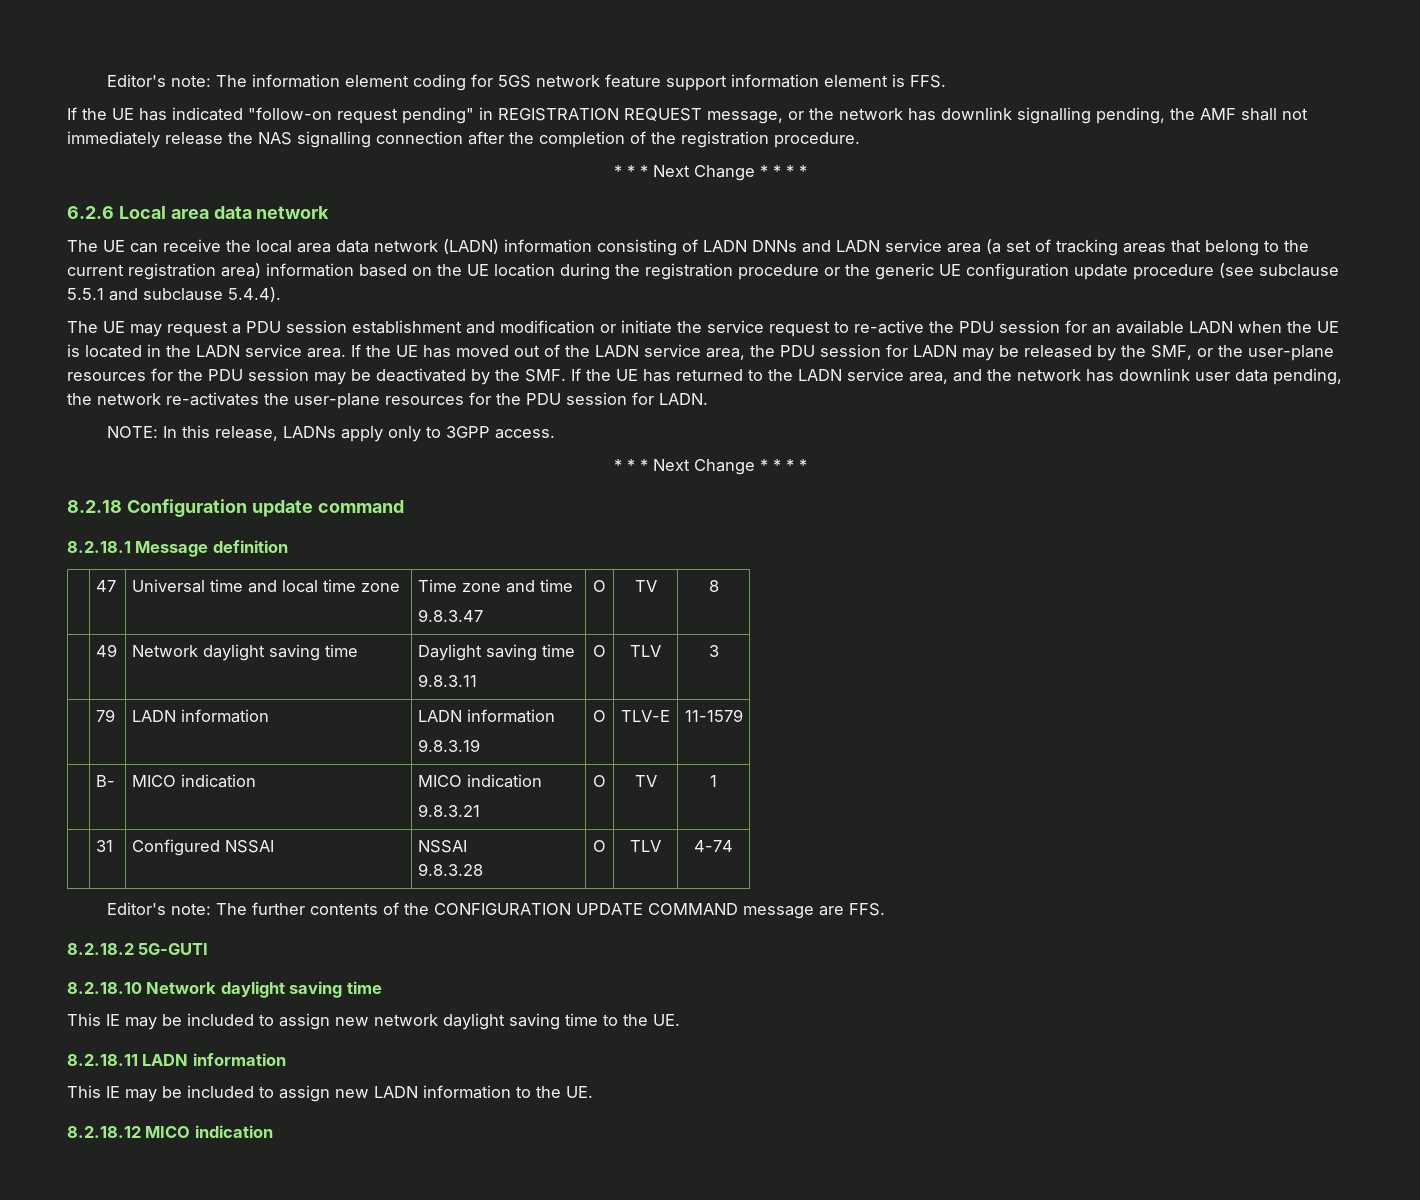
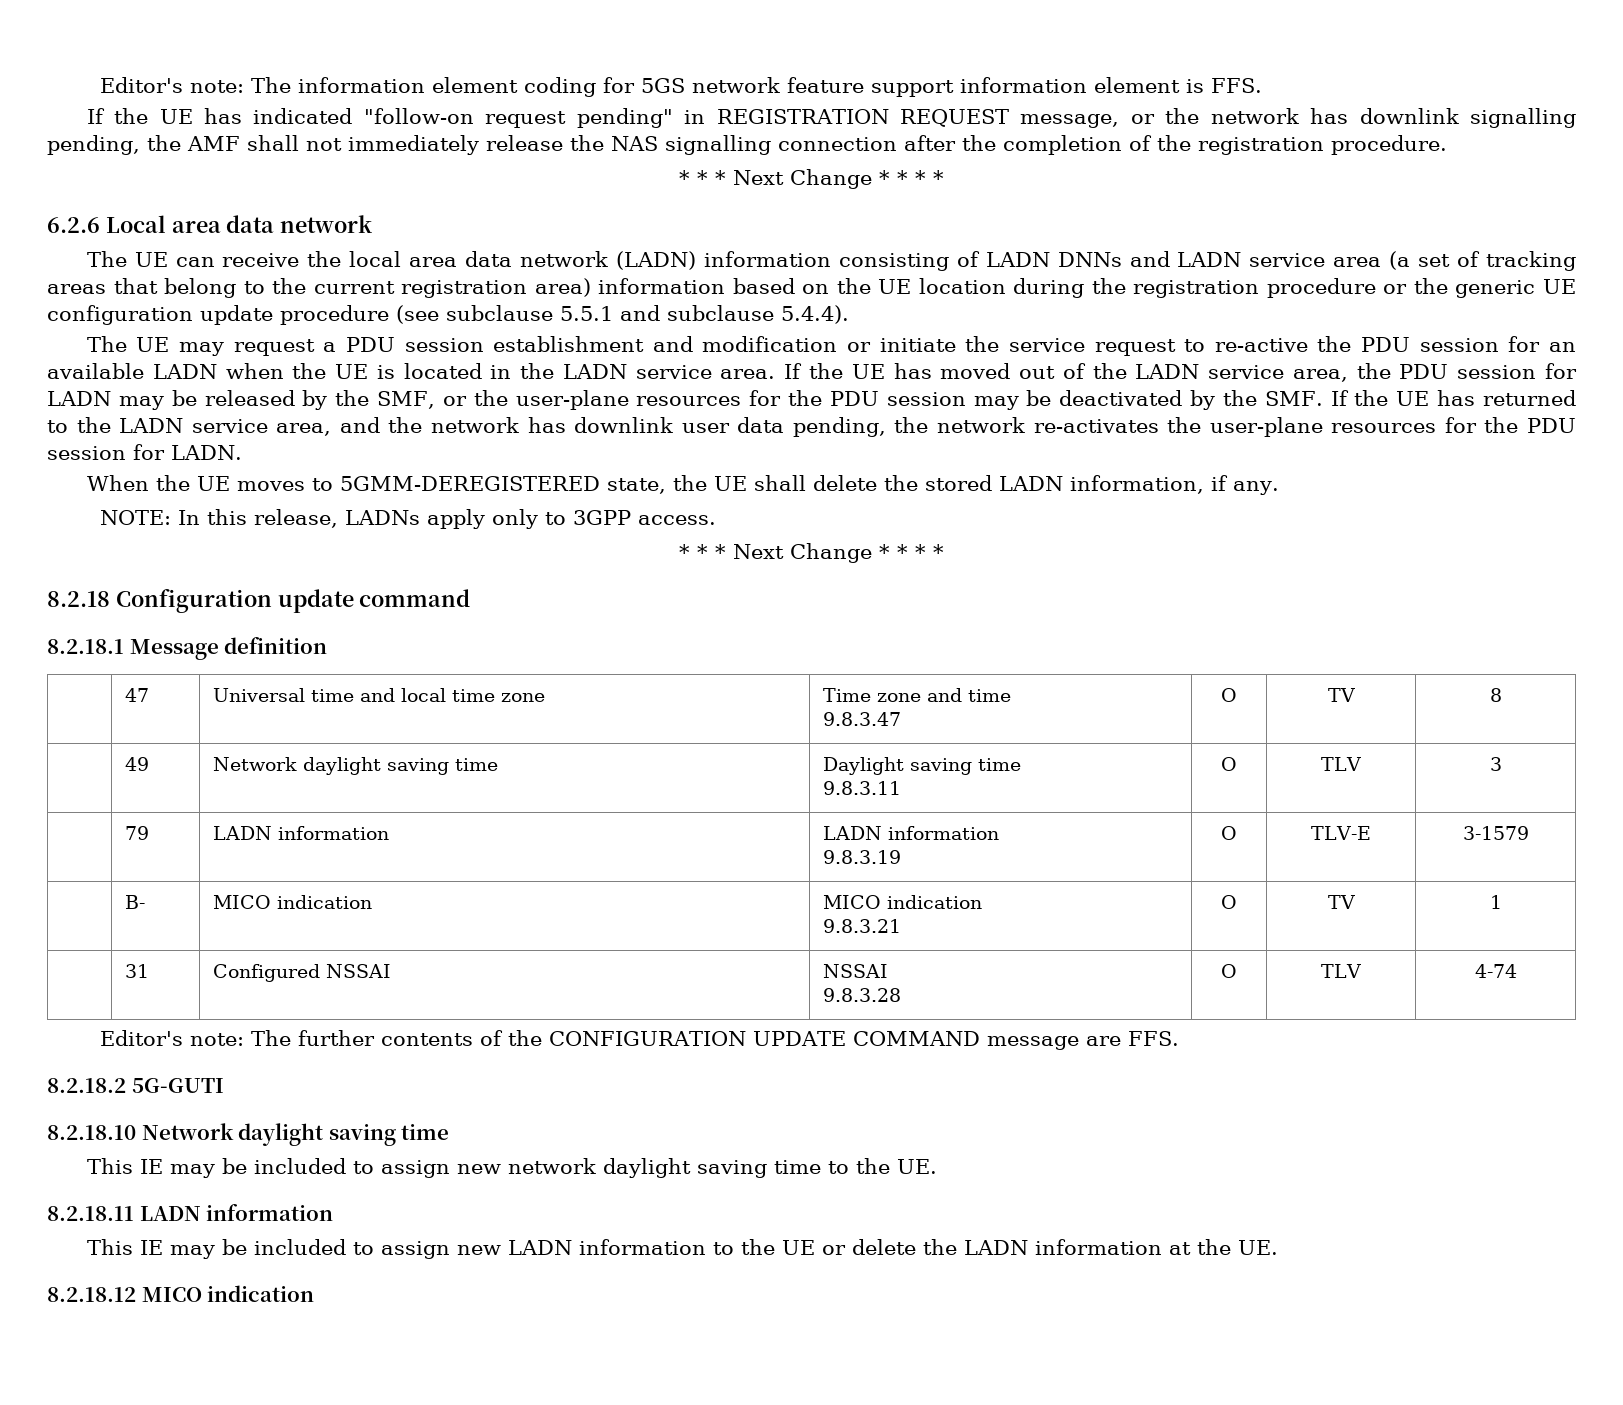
+ When the UE moves to 5GMM-DEREGISTERED state, the UE shall delete the stored LADN information, if any.
  | 79 | LADN information | LADN information
- 9.8.3.19 | O | TLV-E | 11-1579
+ 9.8.3.19 | O | TLV-E | 3-1579
- This IE may be included to assign new LADN information to the UE.
+ This IE may be included to assign new LADN information to the UE or delete the LADN information at the UE.

